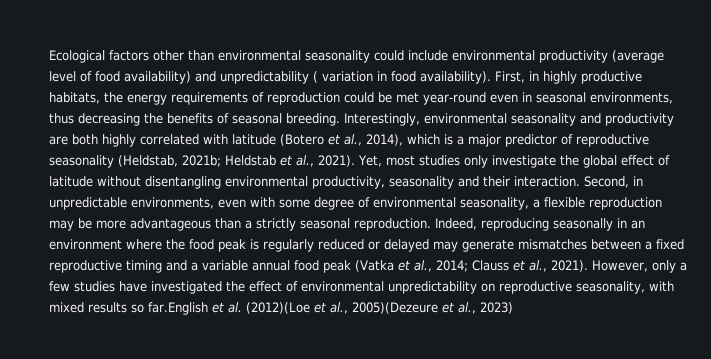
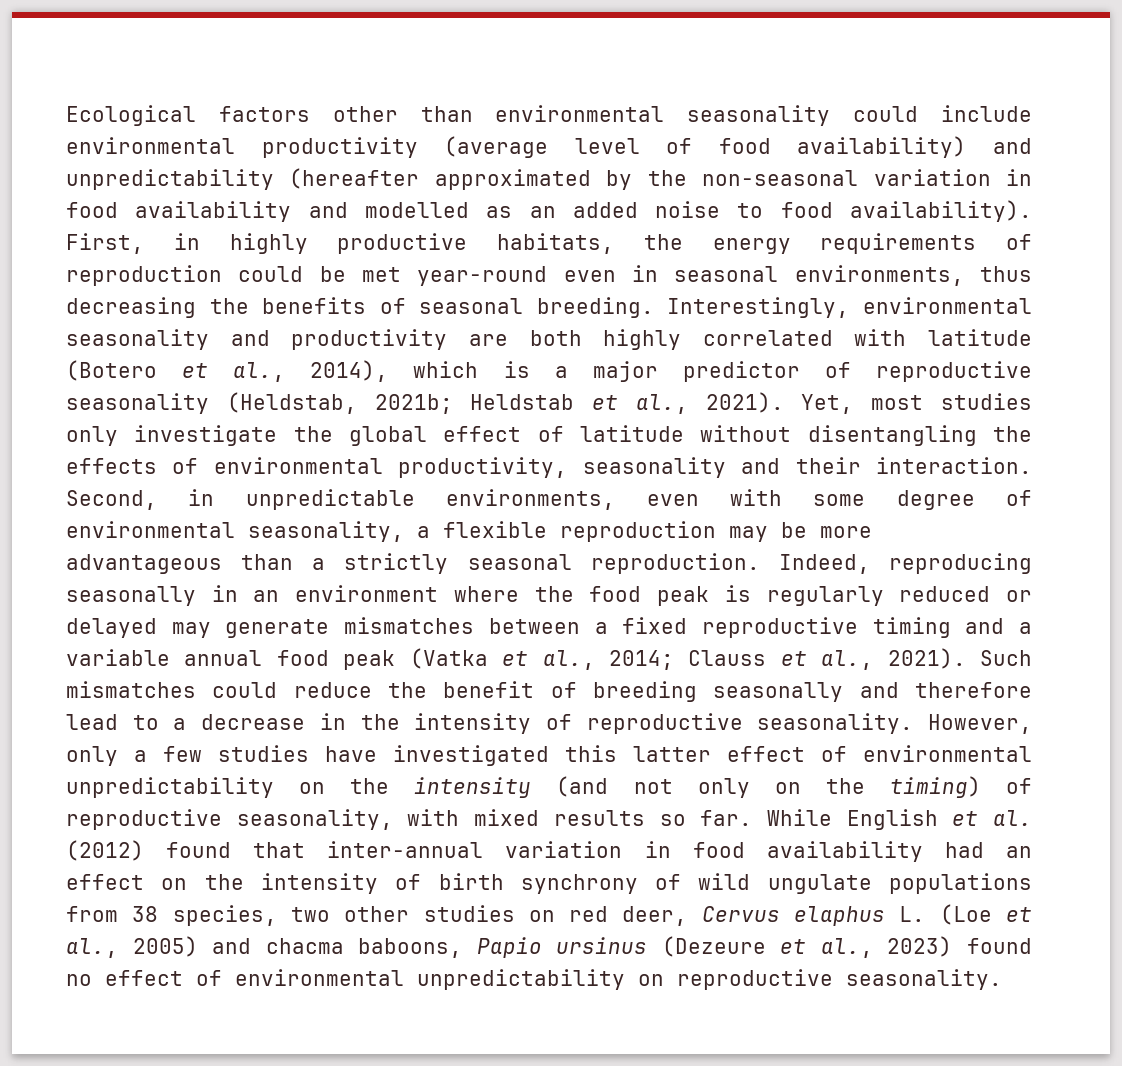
- Ecological factors other than environmental seasonality could include environmental productivity (average level of food availability) and unpredictability ( variation in food availability).
+ Ecological factors other than environmental seasonality could include environmental productivity (average level of food availability) and unpredictability (hereafter approximated by the non-seasonal variation in food availability and modelled as an added noise to food availability).
- Yet, most studies only investigate the global effect of latitude without disentangling environmental productivity, seasonality and their interaction.
+ Yet, most studies only investigate the global effect of latitude without disentangling the effects of environmental productivity, seasonality and their interaction.
+ Such mismatches could reduce the benefit of breeding seasonally and therefore lead to a decrease in the intensity of reproductive seasonality.
- However, only a few studies have investigated the effect of environmental unpredictability on reproductive seasonality, with mixed results so far.English et al. (2012)(Loe et al., 2005)(Dezeure et al., 2023)
+ However, only a few studies have investigated this latter effect of environmental unpredictability on the intensity (and not only on the timing) of reproductive seasonality, with mixed results so far. While English et al. (2012) found that inter-annual variation in food availability had an effect on the intensity of birth synchrony of wild ungulate populations from 38 species, two other studies on red deer, Cervus elaphus L. (Loe et al., 2005) and chacma baboons, Papio ursinus (Dezeure et al., 2023) found no effect of environmental unpredictability on reproductive seasonality.

